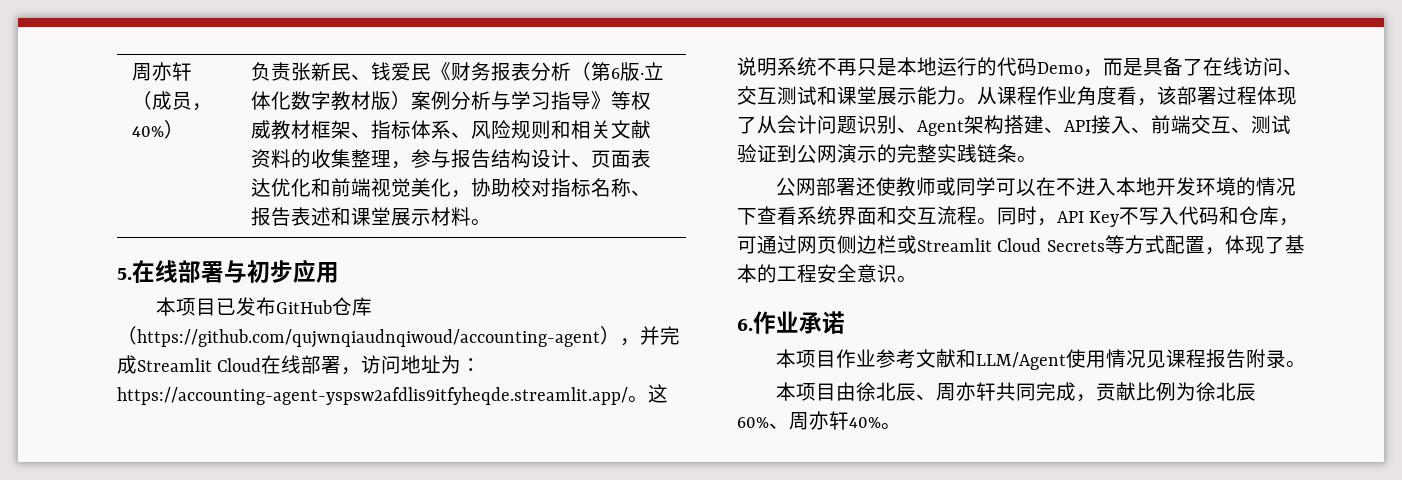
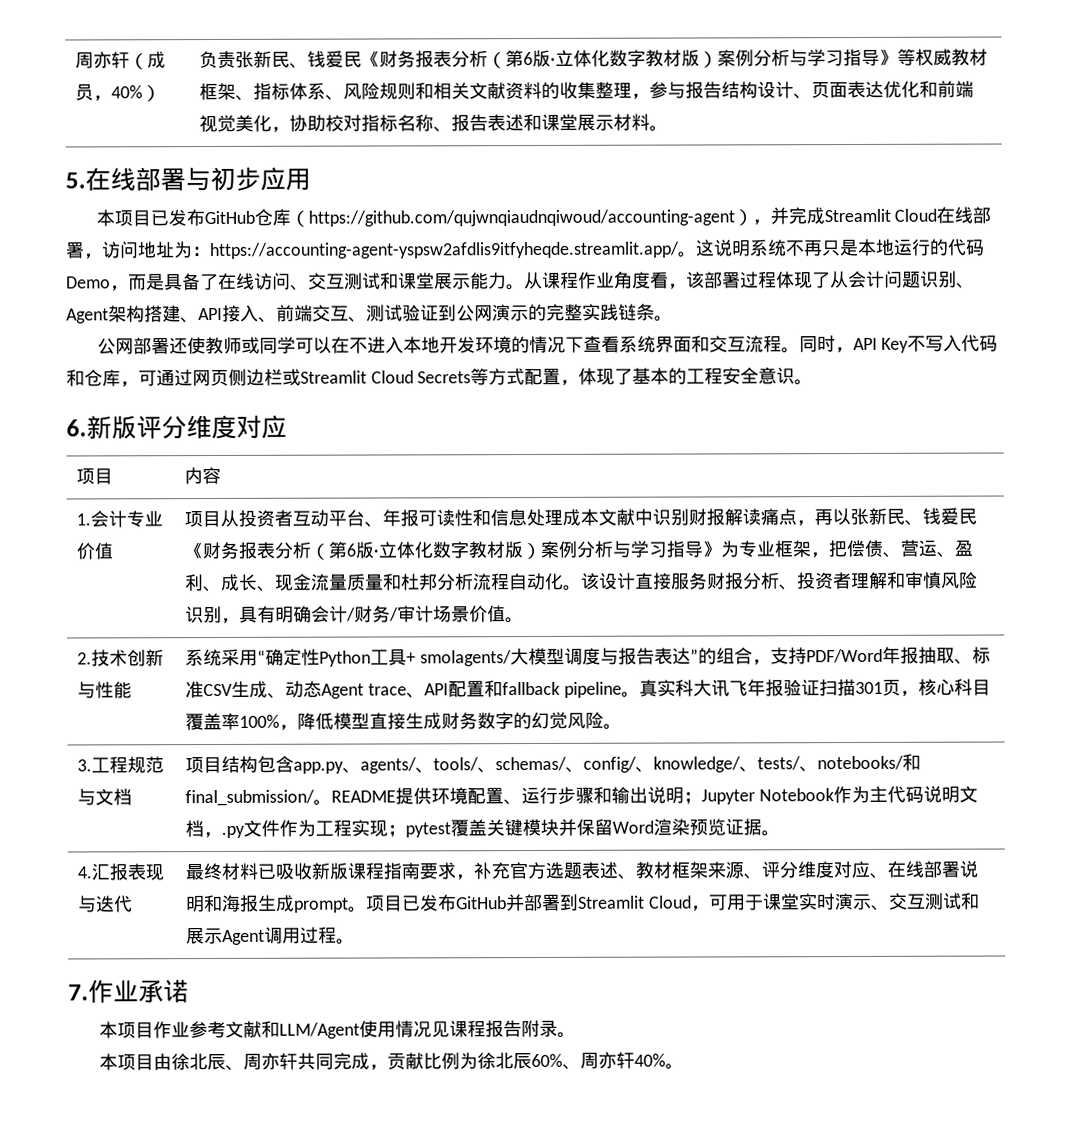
- 6.作业承诺
+ 6.新版评分维度对应
+ 项目 | 内容
+ 1.会计专业价值 | 项目从投资者互动平台、年报可读性和信息处理成本文献中识别财报解读痛点，再以张新民、钱爱民《财务报表分析（第6版·立体化数字教材版）案例分析与学习指导》为专业框架，把偿债、营运、盈利、成长、现金流量质量和杜邦分析流程自动化。该设计直接服务财报分析、投资者理解和审慎风险识别，具有明确会计/财务/审计场景价值。
+ 2.技术创新与性能 | 系统采用“确定性Python工具+ smolagents/大模型调度与报告表达”的组合，支持PDF/Word年报抽取、标准CSV生成、动态Agent trace、API配置和fallback pipeline。真实科大讯飞年报验证扫描301页，核心科目覆盖率100%，降低模型直接生成财务数字的幻觉风险。
+ 3.工程规范与文档 | 项目结构包含app.py、agents/、tools/、schemas/、config/、knowledge/、tests/、notebooks/和final_submission/。README提供环境配置、运行步骤和输出说明；Jupyter Notebook作为主代码说明文档，.py文件作为工程实现；pytest覆盖关键模块并保留Word渲染预览证据。
+ 4.汇报表现与迭代 | 最终材料已吸收新版课程指南要求，补充官方选题表述、教材框架来源、评分维度对应、在线部署说明和海报生成prompt。项目已发布GitHub并部署到Streamlit Cloud，可用于课堂实时演示、交互测试和展示Agent调用过程。
+ 7.作业承诺

